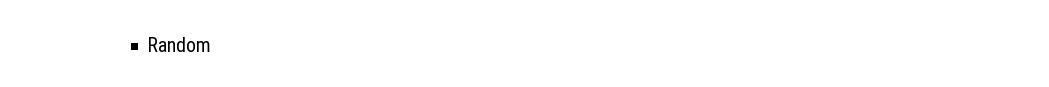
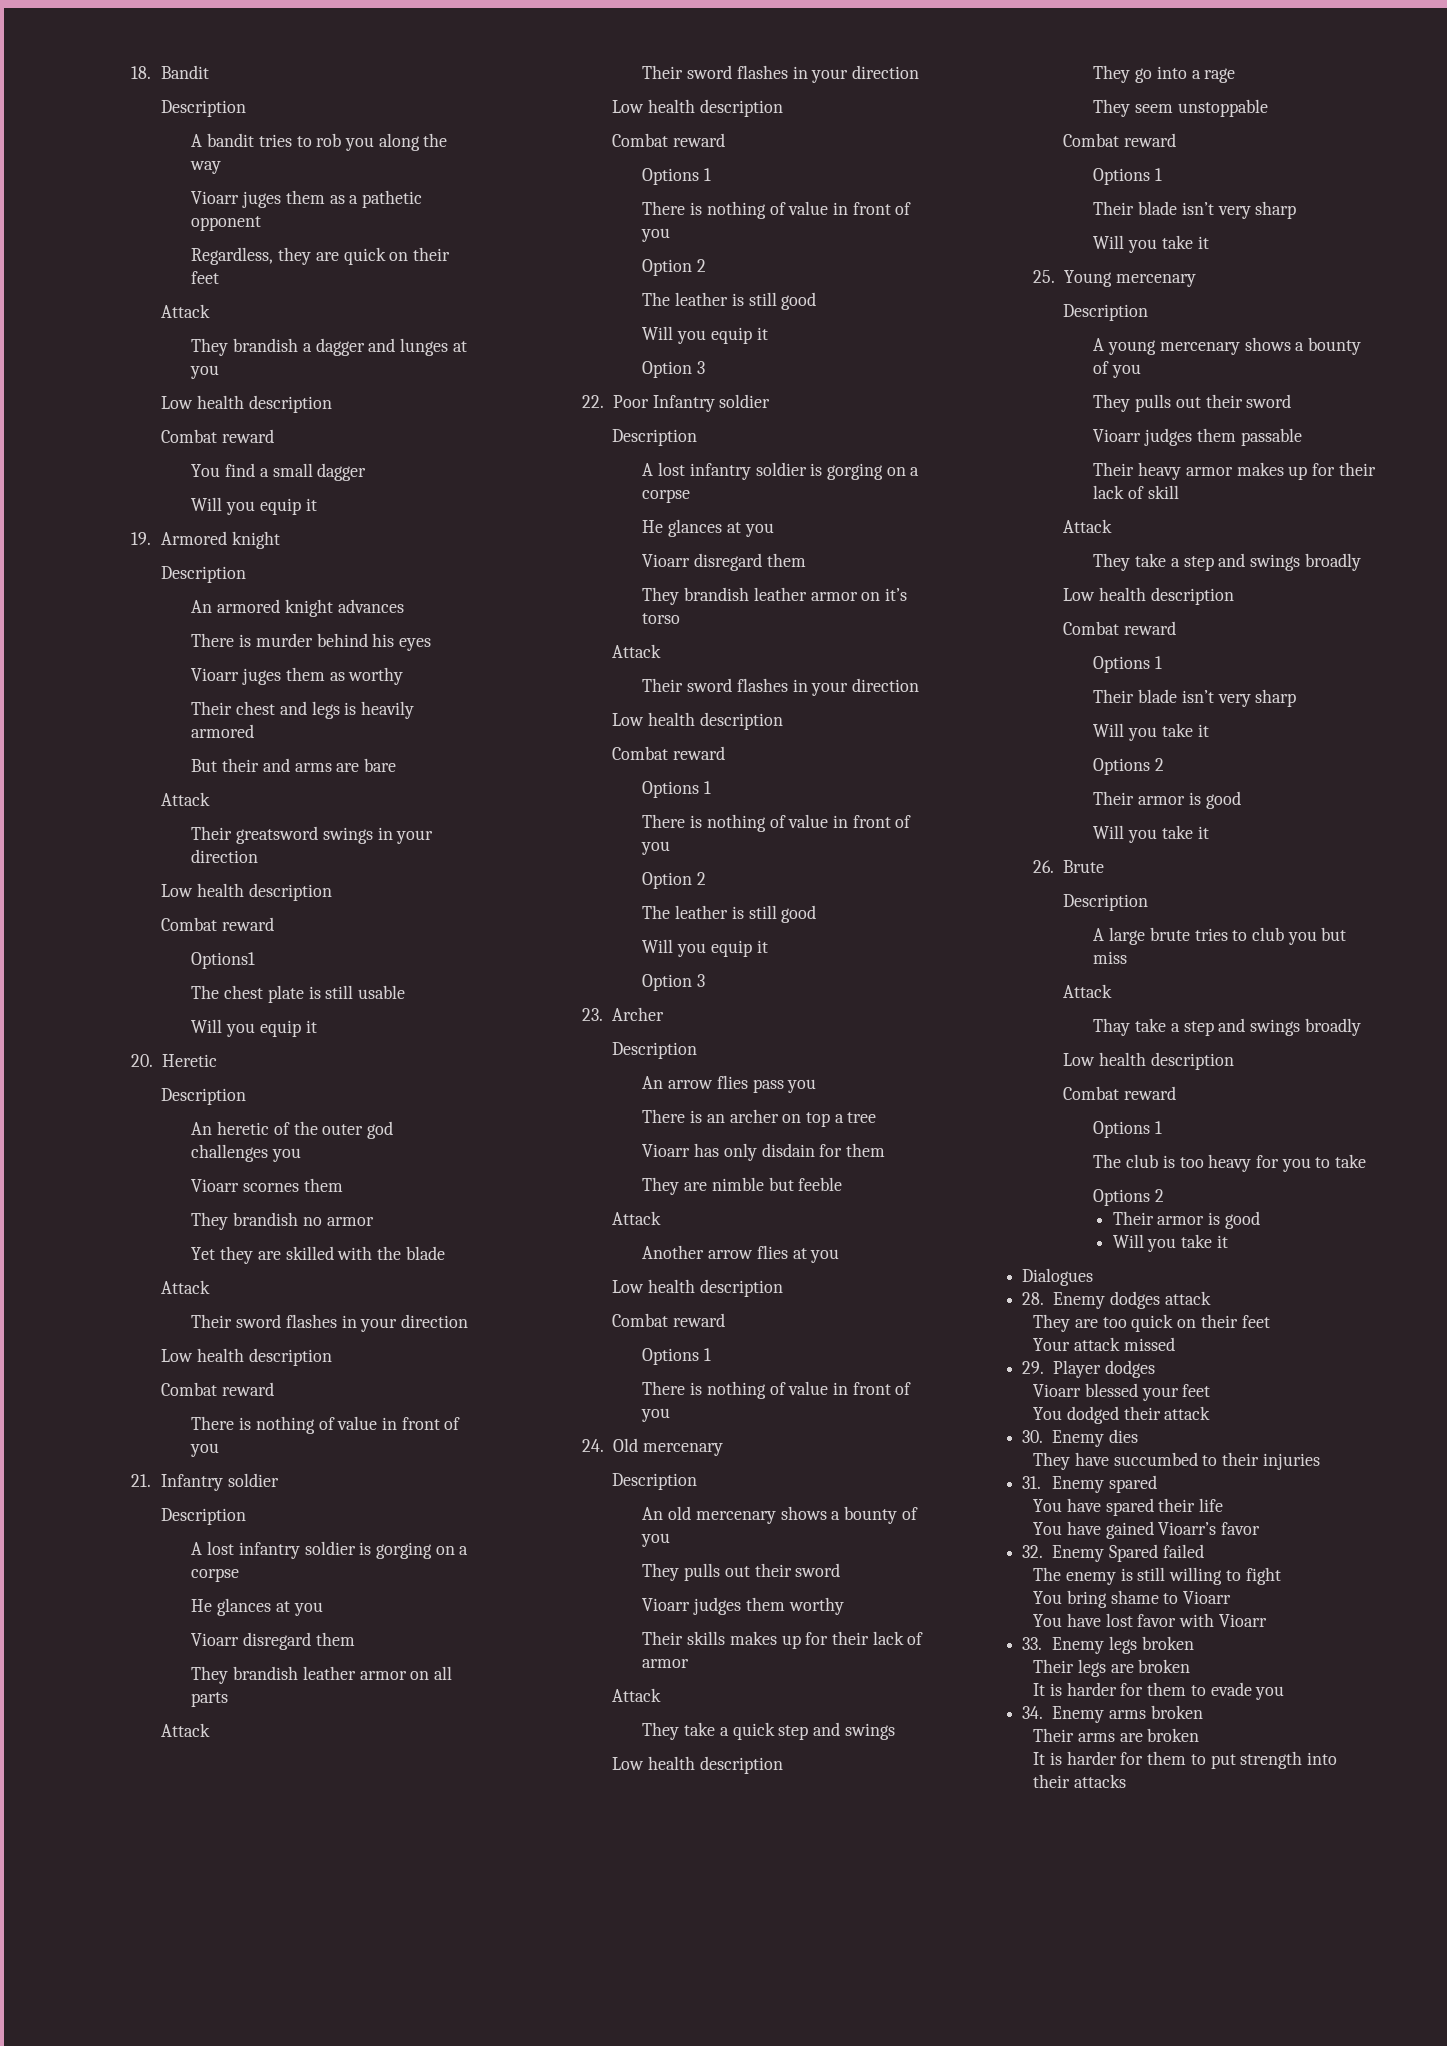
- Random
+ 18. Bandit
+ Description
+ A bandit tries to rob you along the way
+ Vioarr juges them as a pathetic opponent
+ Regardless, they are quick on their feet
+ Attack
+ They brandish a dagger and lunges at you
+ Low health description
+ Combat reward
+ You find a small dagger
+ Will you equip it
+ 19. Armored knight
+ Description
+ An armored knight advances
+ There is murder behind his eyes
+ Vioarr juges them as worthy
+ Their chest and legs is heavily armored
+ But their and arms are bare
+ Attack
+ Their greatsword swings in your direction
+ Low health description
+ Combat reward
+ Options1
+ The chest plate is still usable
+ Will you equip it
+ 20. Heretic
+ Description
+ An heretic of the outer god challenges you
+ Vioarr scornes them
+ They brandish no armor
+ Yet they are skilled with the blade
+ Attack
+ Their sword flashes in your direction
+ Low health description
+ Combat reward
+ There is nothing of value in front of you
+ 21. Infantry soldier
+ Description
+ A lost infantry soldier is gorging on a corpse
+ He glances at you
+ Vioarr disregard them
+ They brandish leather armor on all parts
+ Attack
+ Their sword flashes in your direction
+ Low health description
+ Combat reward
+ Options 1
+ There is nothing of value in front of you
+ Option 2
+ The leather is still good
+ Will you equip it
+ Option 3
+ 22. Poor Infantry soldier
+ Description
+ A lost infantry soldier is gorging on a corpse
+ He glances at you
+ Vioarr disregard them
+ They brandish leather armor on it’s torso
+ Attack
+ Their sword flashes in your direction
+ Low health description
+ Combat reward
+ Options 1
+ There is nothing of value in front of you
+ Option 2
+ The leather is still good
+ Will you equip it
+ Option 3
+ 23. Archer
+ Description
+ An arrow flies pass you
+ There is an archer on top a tree
+ Vioarr has only disdain for them
+ They are nimble but feeble
+ Attack
+ Another arrow flies at you
+ Low health description
+ Combat reward
+ Options 1
+ There is nothing of value in front of you
+ 24. Old mercenary
+ Description
+ An old mercenary shows a bounty of you
+ They pulls out their sword
+ Vioarr judges them worthy
+ Their skills makes up for their lack of armor
+ Attack
+ They take a quick step and swings
+ Low health description
+ They go into a rage
+ They seem unstoppable
+ Combat reward
+ Options 1
+ Their blade isn’t very sharp
+ Will you take it
+ 25. Young mercenary
+ Description
+ A young mercenary shows a bounty of you
+ They pulls out their sword
+ Vioarr judges them passable
+ Their heavy armor makes up for their lack of skill
+ Attack
+ They take a step and swings broadly
+ Low health description
+ Combat reward
+ Options 1
+ Their blade isn’t very sharp
+ Will you take it
+ Options 2
+ Their armor is good
+ Will you take it
+ 26. Brute
+ Description
+ A large brute tries to club you but miss
+ Attack
+ Thay take a step and swings broadly
+ Low health description
+ Combat reward
+ Options 1
+ The club is too heavy for you to take
+ Options 2
+ Their armor is good
+ Will you take it
+ Dialogues
+ 28. Enemy dodges attack
+ They are too quick on their feet
+ Your attack missed
+ 29. Player dodges
+ Vioarr blessed your feet
+ You dodged their attack
+ 30. Enemy dies
+ They have succumbed to their injuries
+ 31. Enemy spared
+ You have spared their life
+ You have gained Vioarr’s favor
+ 32. Enemy Spared failed
+ The enemy is still willing to fight
+ You bring shame to Vioarr
+ You have lost favor with Vioarr
+ 33. Enemy legs broken
+ Their legs are broken
+ It is harder for them to evade you
+ 34. Enemy arms broken
+ Their arms are broken
+ It is harder for them to put strength into their attacks

